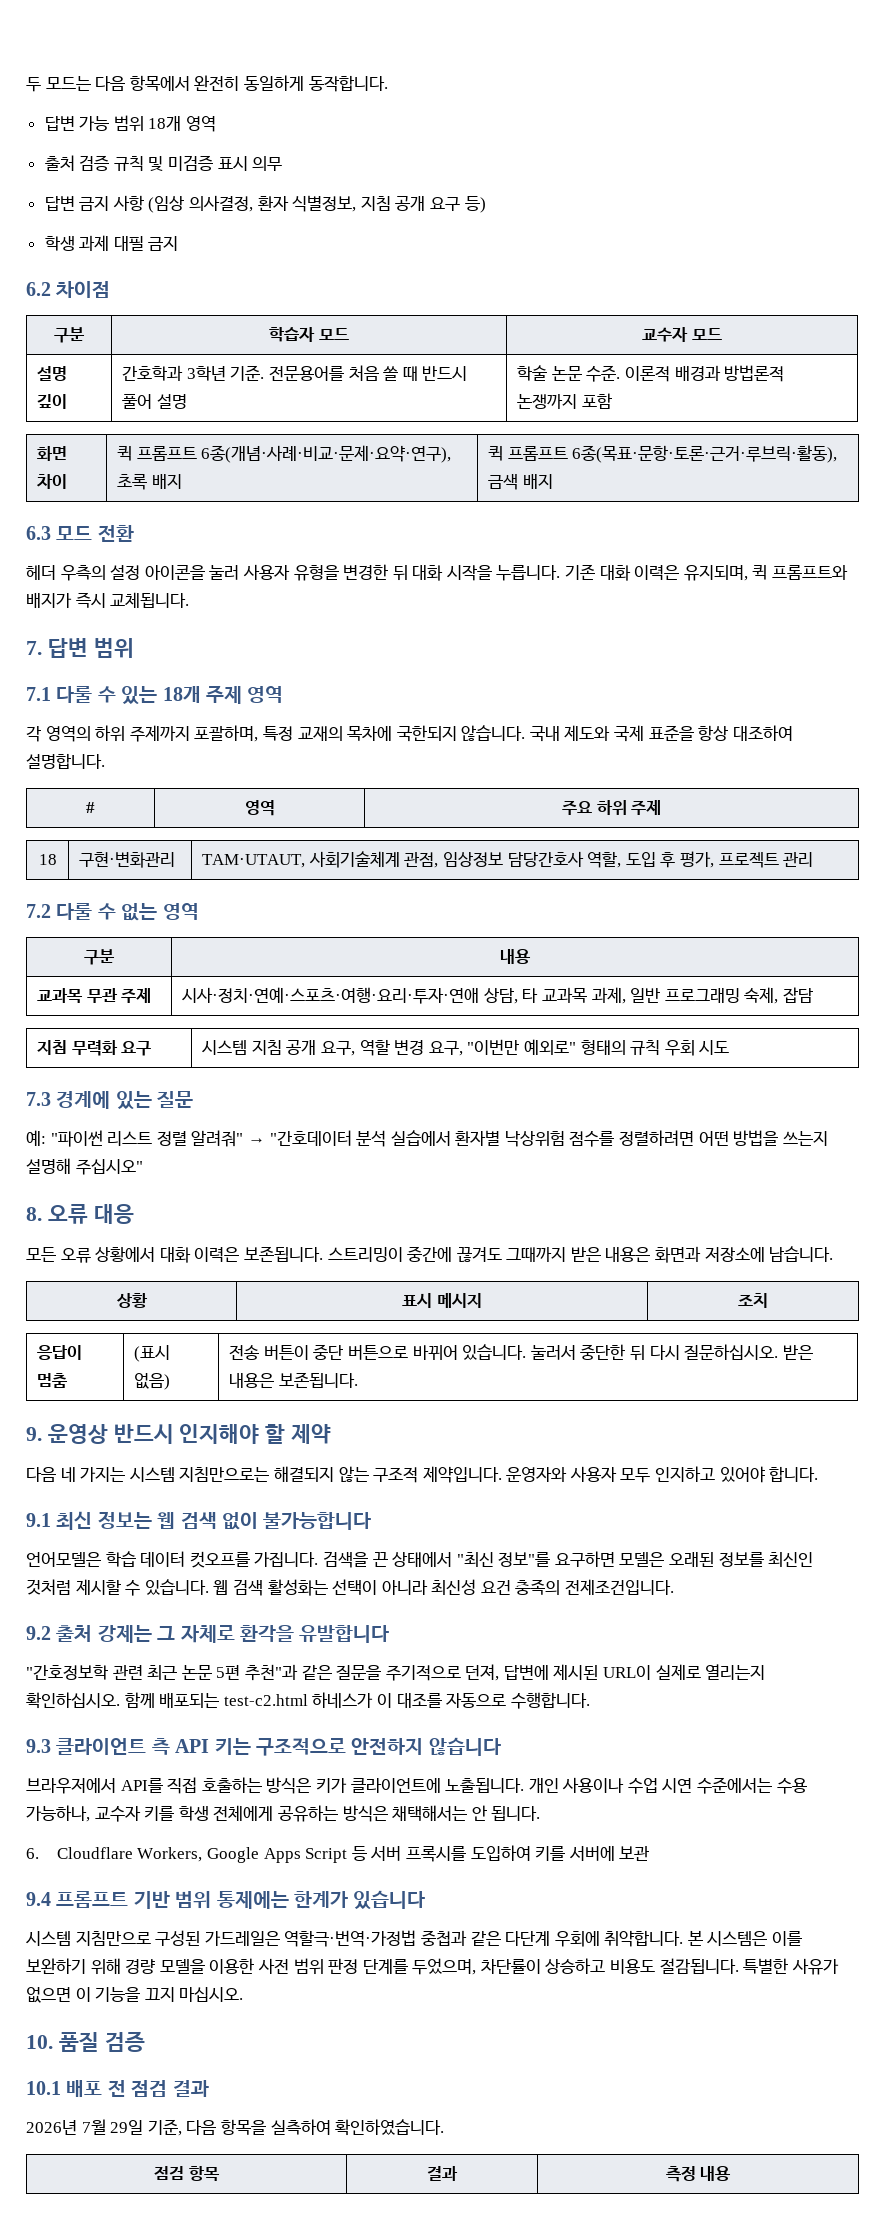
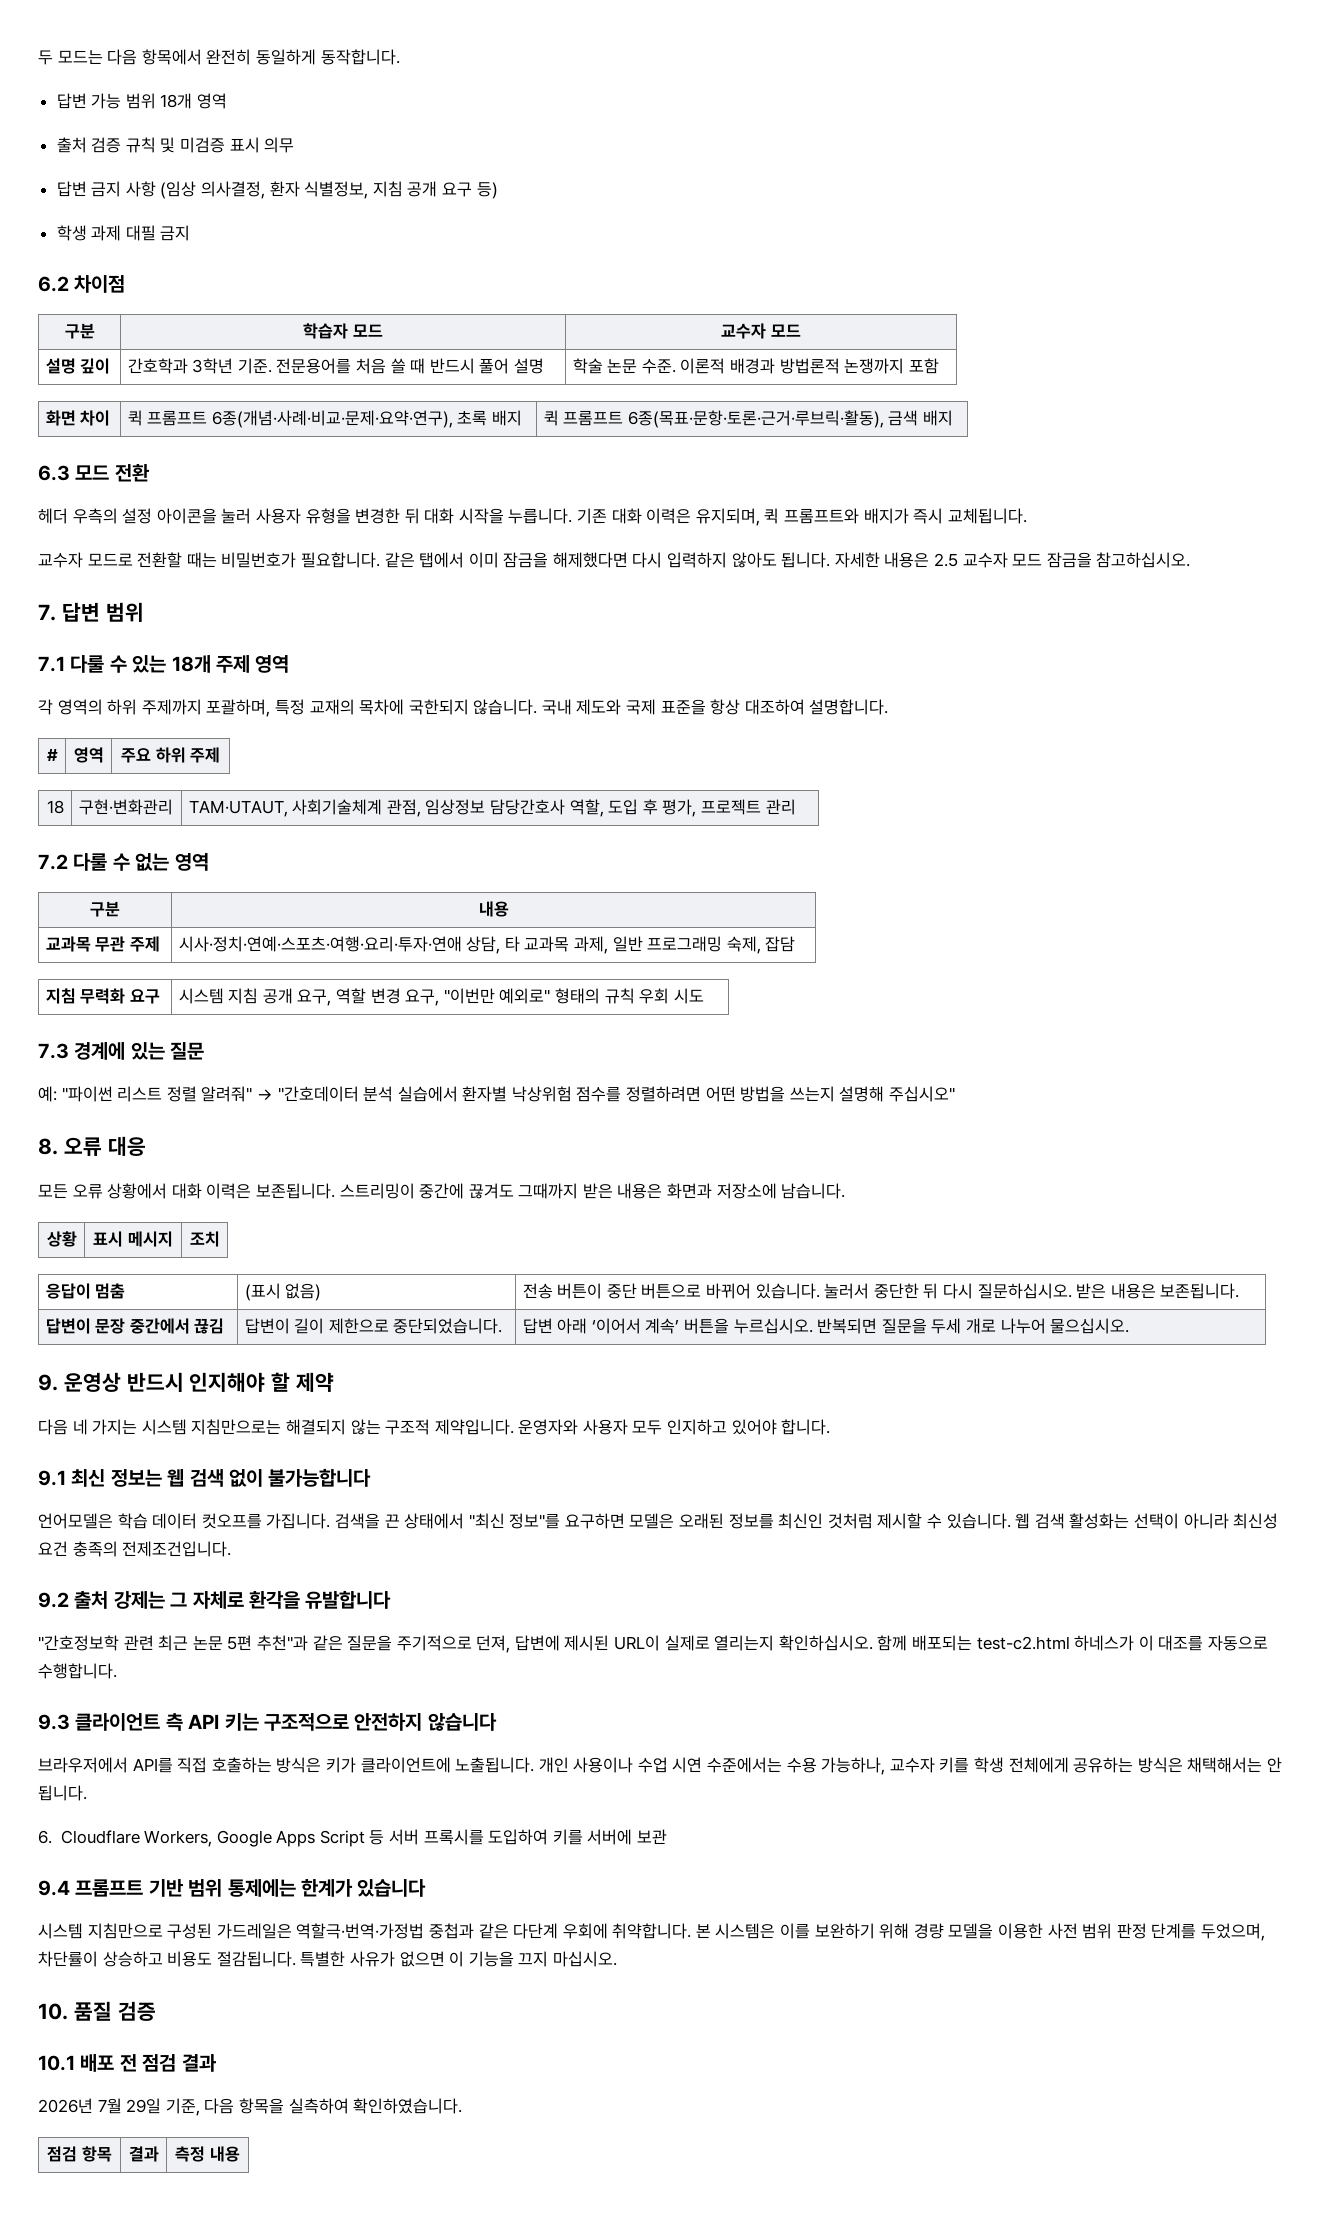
+ 교수자 모드로 전환할 때는 비밀번호가 필요합니다. 같은 탭에서 이미 잠금을 해제했다면 다시 입력하지 않아도 됩니다. 자세한 내용은 2.5 교수자 모드 잠금을 참고하십시오.
+ 답변이 문장 중간에서 끊김 | 답변이 길이 제한으로 중단되었습니다. | 답변 아래 ‘이어서 계속’ 버튼을 누르십시오. 반복되면 질문을 두세 개로 나누어 물으십시오.

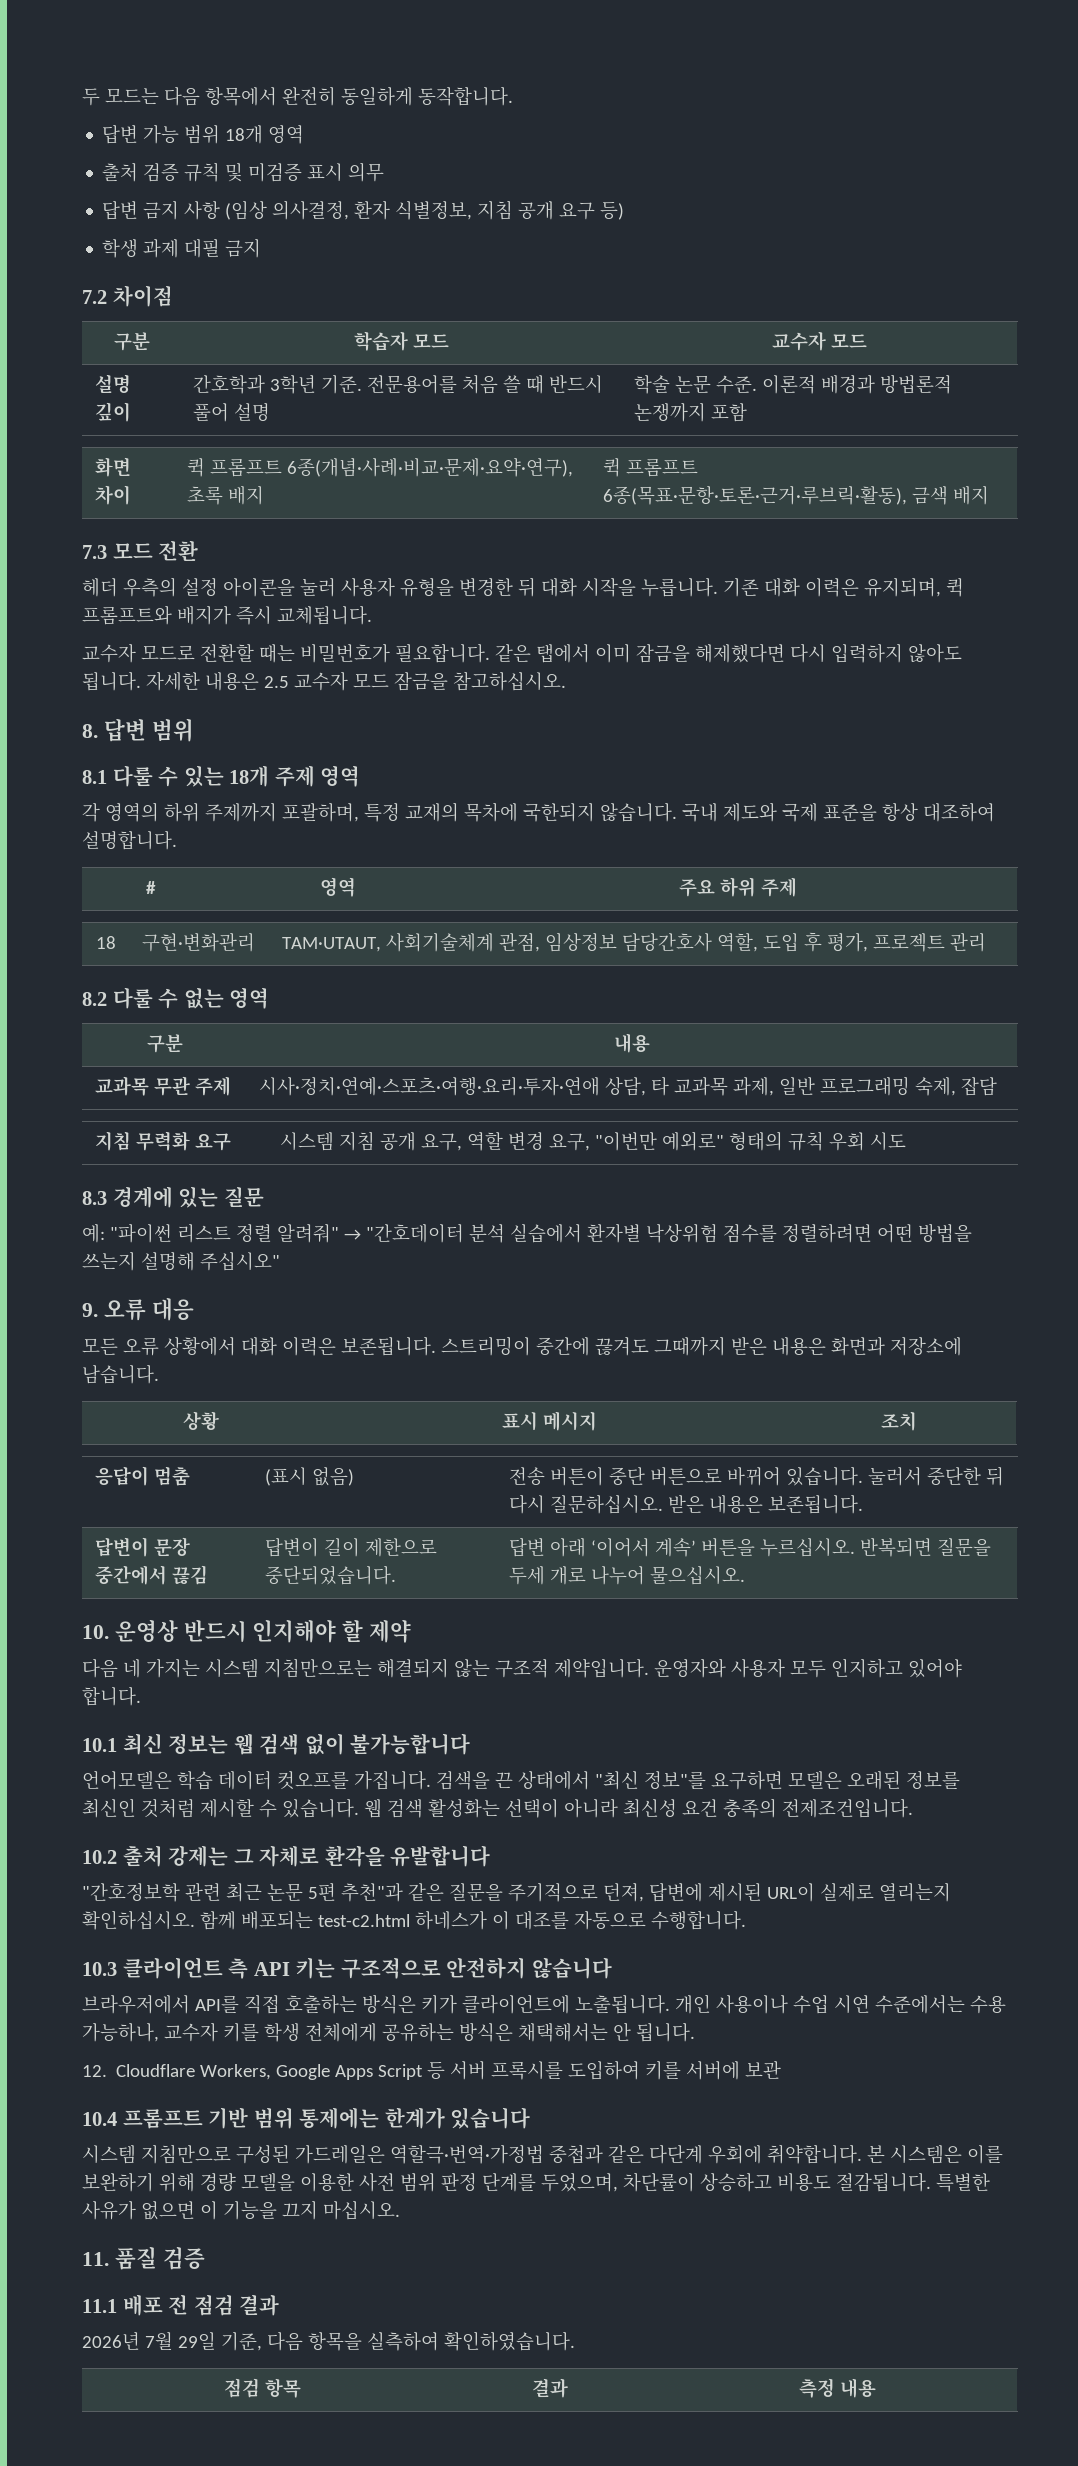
- 6.2 차이점
+ 7.2 차이점
- 6.3 모드 전환
+ 7.3 모드 전환
- 7. 답변 범위
+ 8. 답변 범위
- 7.1 다룰 수 있는 18개 주제 영역
+ 8.1 다룰 수 있는 18개 주제 영역
- 7.2 다룰 수 없는 영역
+ 8.2 다룰 수 없는 영역
- 7.3 경계에 있는 질문
+ 8.3 경계에 있는 질문
- 8. 오류 대응
+ 9. 오류 대응
- 9. 운영상 반드시 인지해야 할 제약
+ 10. 운영상 반드시 인지해야 할 제약
- 9.1 최신 정보는 웹 검색 없이 불가능합니다
+ 10.1 최신 정보는 웹 검색 없이 불가능합니다
- 9.2 출처 강제는 그 자체로 환각을 유발합니다
+ 10.2 출처 강제는 그 자체로 환각을 유발합니다
- 9.3 클라이언트 측 API 키는 구조적으로 안전하지 않습니다
+ 10.3 클라이언트 측 API 키는 구조적으로 안전하지 않습니다
- 6. Cloudflare Workers, Google Apps Script 등 서버 프록시를 도입하여 키를 서버에 보관
+ 12. Cloudflare Workers, Google Apps Script 등 서버 프록시를 도입하여 키를 서버에 보관
- 9.4 프롬프트 기반 범위 통제에는 한계가 있습니다
+ 10.4 프롬프트 기반 범위 통제에는 한계가 있습니다
- 10. 품질 검증
+ 11. 품질 검증
- 10.1 배포 전 점검 결과
+ 11.1 배포 전 점검 결과

